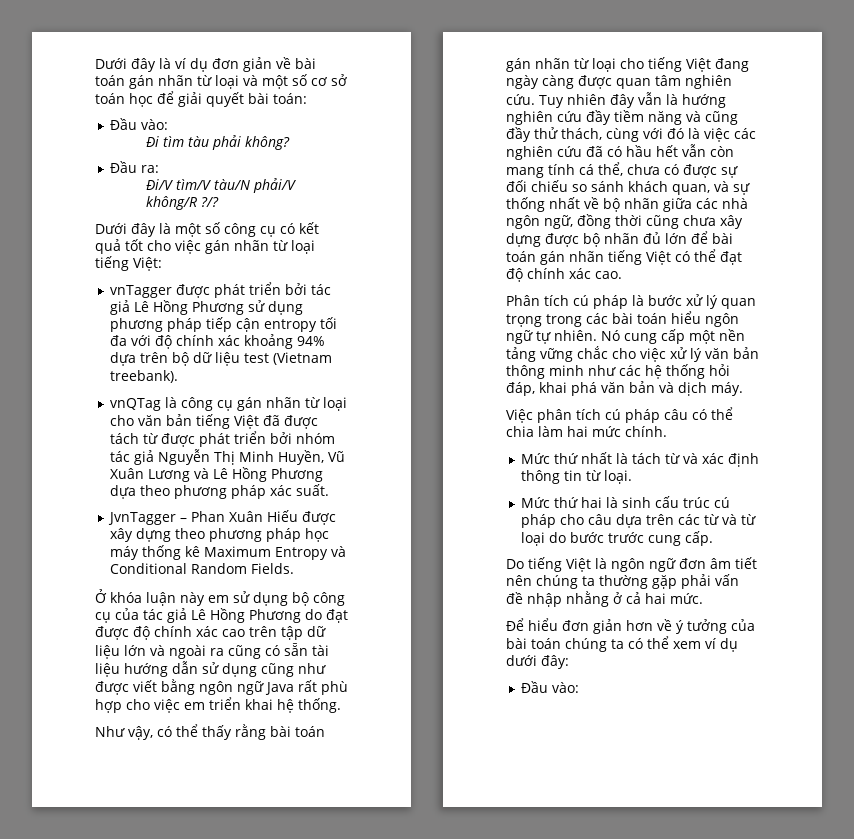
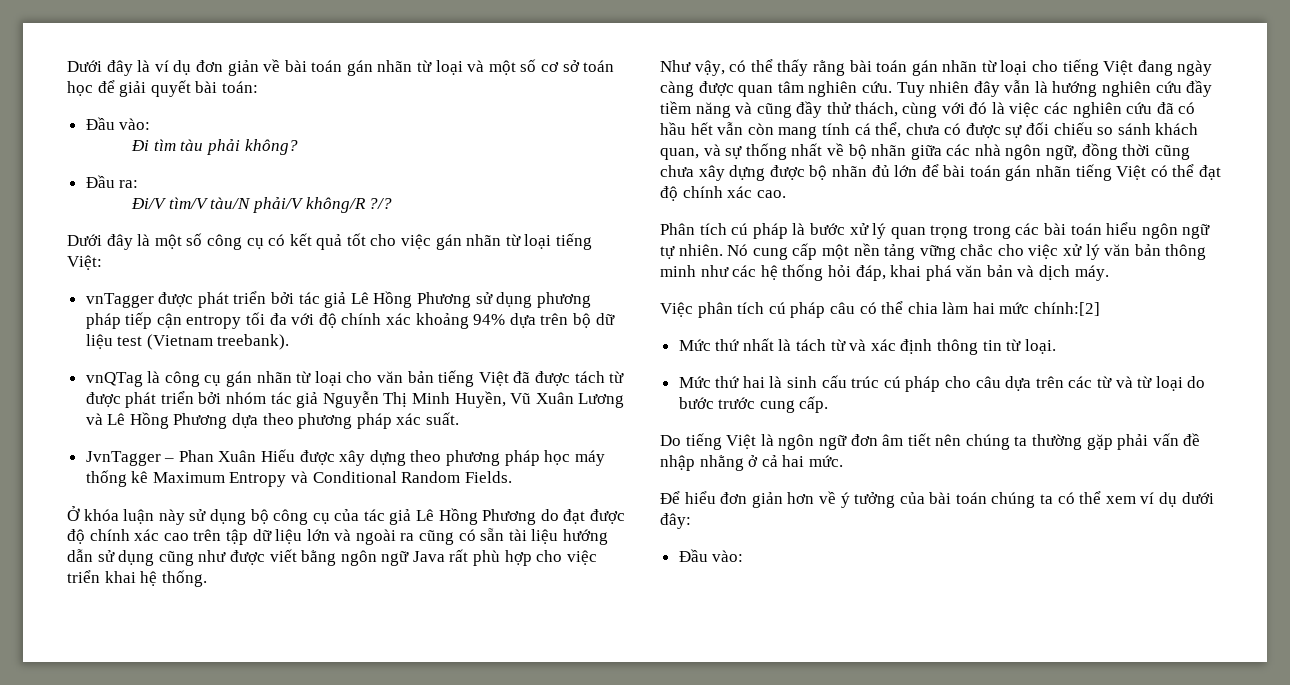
- Ở khóa luận này em sử dụng bộ công cụ của tác giả Lê Hồng Phương do đạt được độ chính xác cao trên tập dữ liệu lớn và ngoài ra cũng có sẵn tài liệu hướng dẫn sử dụng cũng như được viết bằng ngôn ngữ Java rất phù hợp cho việc em triển khai hệ thống.
+ Ở khóa luận này sử dụng bộ công cụ của tác giả Lê Hồng Phương do đạt được độ chính xác cao trên tập dữ liệu lớn và ngoài ra cũng có sẵn tài liệu hướng dẫn sử dụng cũng như được viết bằng ngôn ngữ Java rất phù hợp cho việc triển khai hệ thống.
- Việc phân tích cú pháp câu có thể chia làm hai mức chính.
+ Việc phân tích cú pháp câu có thể chia làm hai mức chính:[2]

